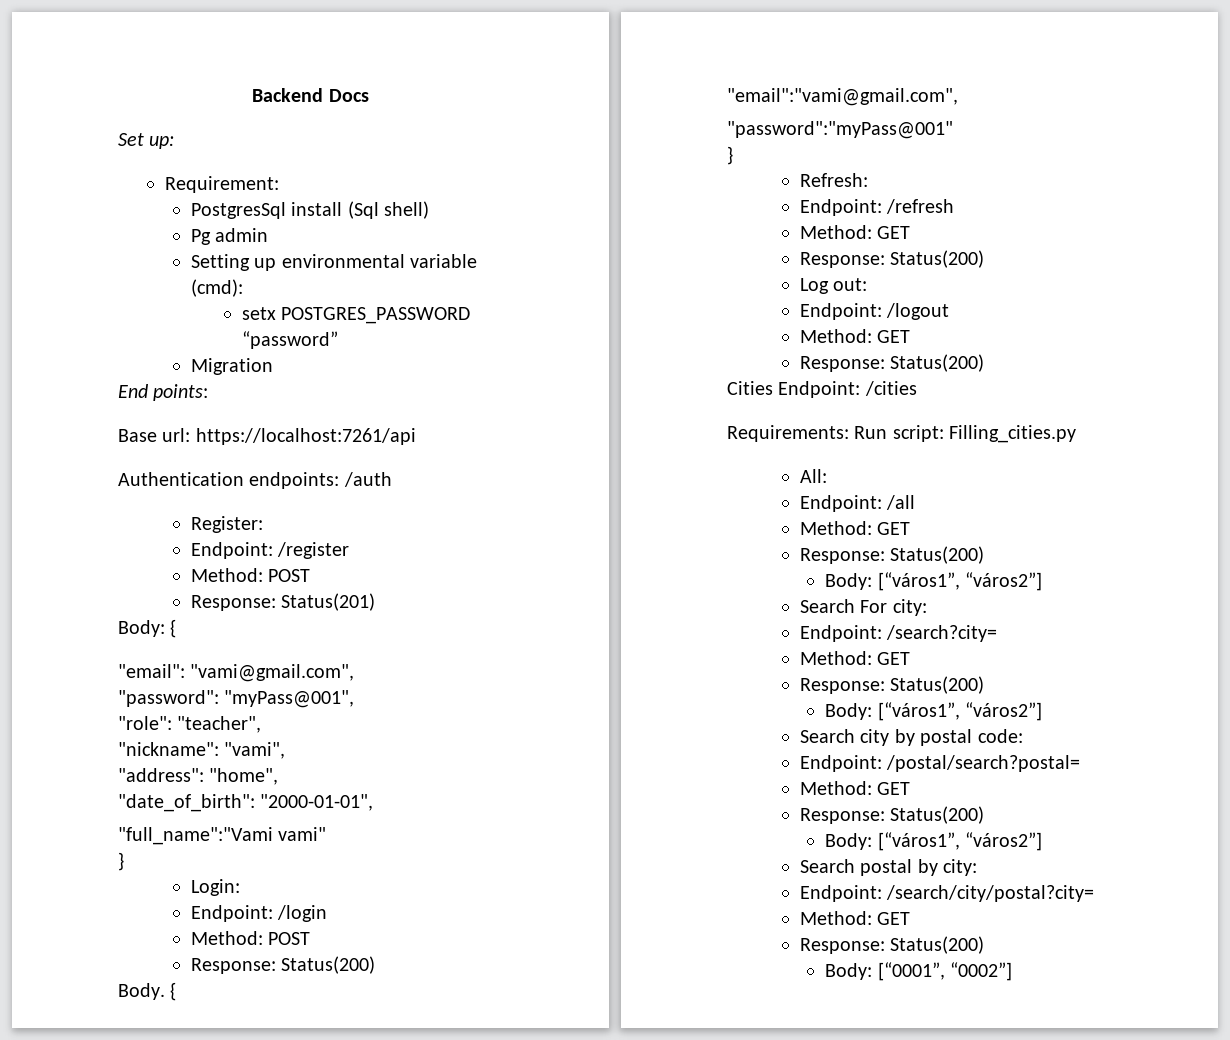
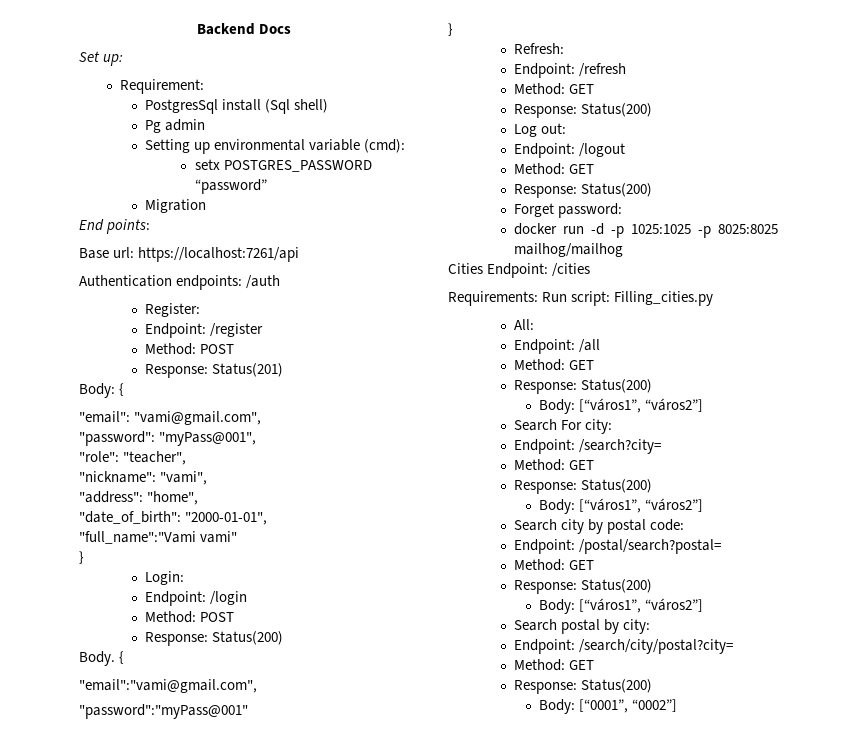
+ Forget password:
+ docker run -d -p 1025:1025 -p 8025:8025 mailhog/mailhog

